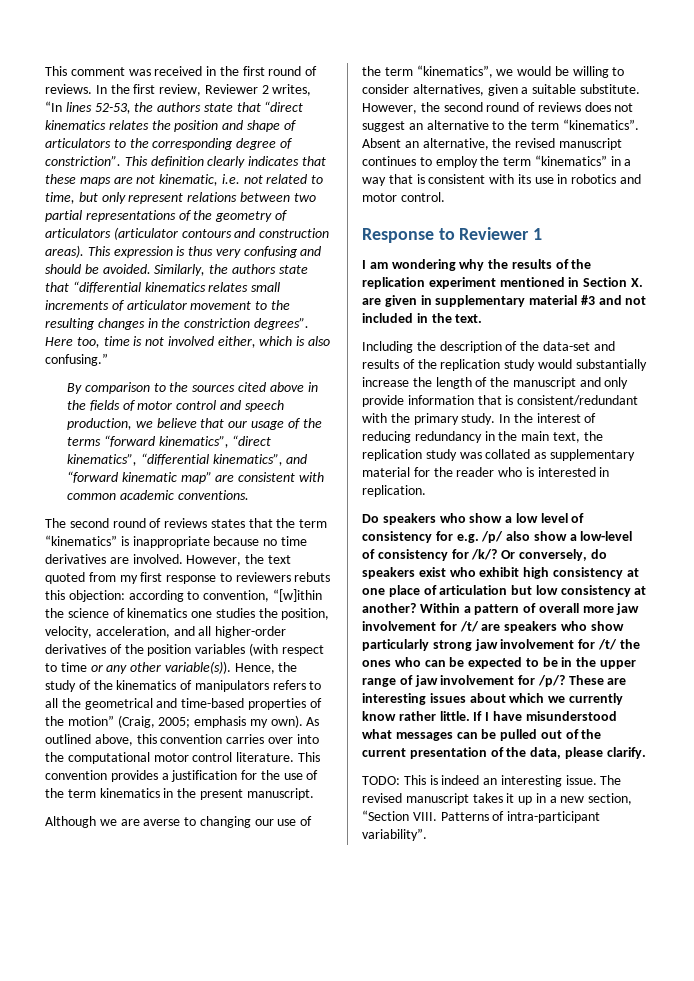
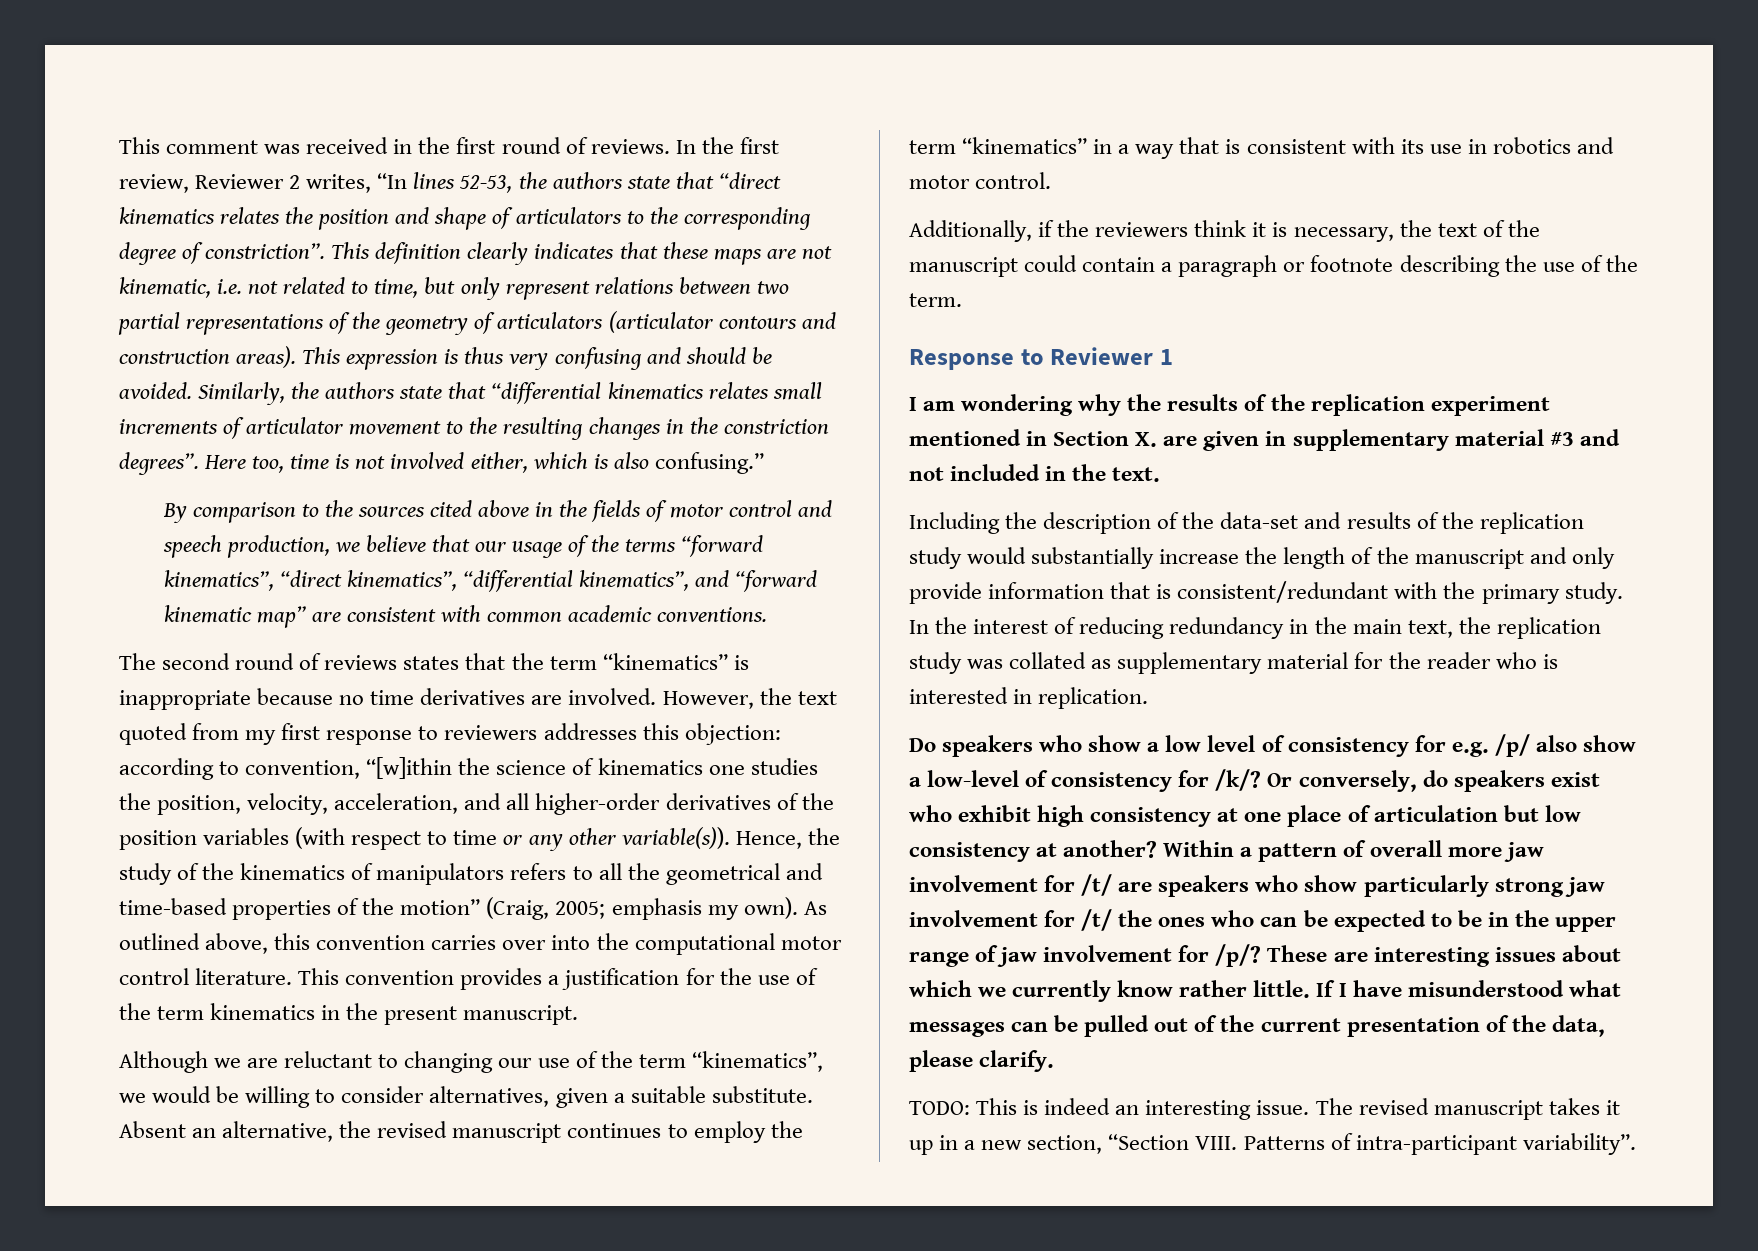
- However, the text quoted from my first response to reviewers rebuts this objection: according to convention, “[w]ithin the science of kinematics one studies the position, velocity, acceleration, and all higher-order derivatives of the position variables (with respect to time or any other variable(s)).
+ However, the text quoted from my first response to reviewers addresses this objection: according to convention, “[w]ithin the science of kinematics one studies the position, velocity, acceleration, and all higher-order derivatives of the position variables (with respect to time or any other variable(s)).
- Although we are averse to changing our use of the term “kinematics”, we would be willing to consider alternatives, given a suitable substitute.
+ Although we are reluctant to changing our use of the term “kinematics”, we would be willing to consider alternatives, given a suitable substitute.
- However, the second round of reviews does not suggest an alternative to the term “kinematics”.
+ Additionally, if the reviewers think it is necessary, the text of the manuscript could contain a paragraph or footnote describing the use of the term.

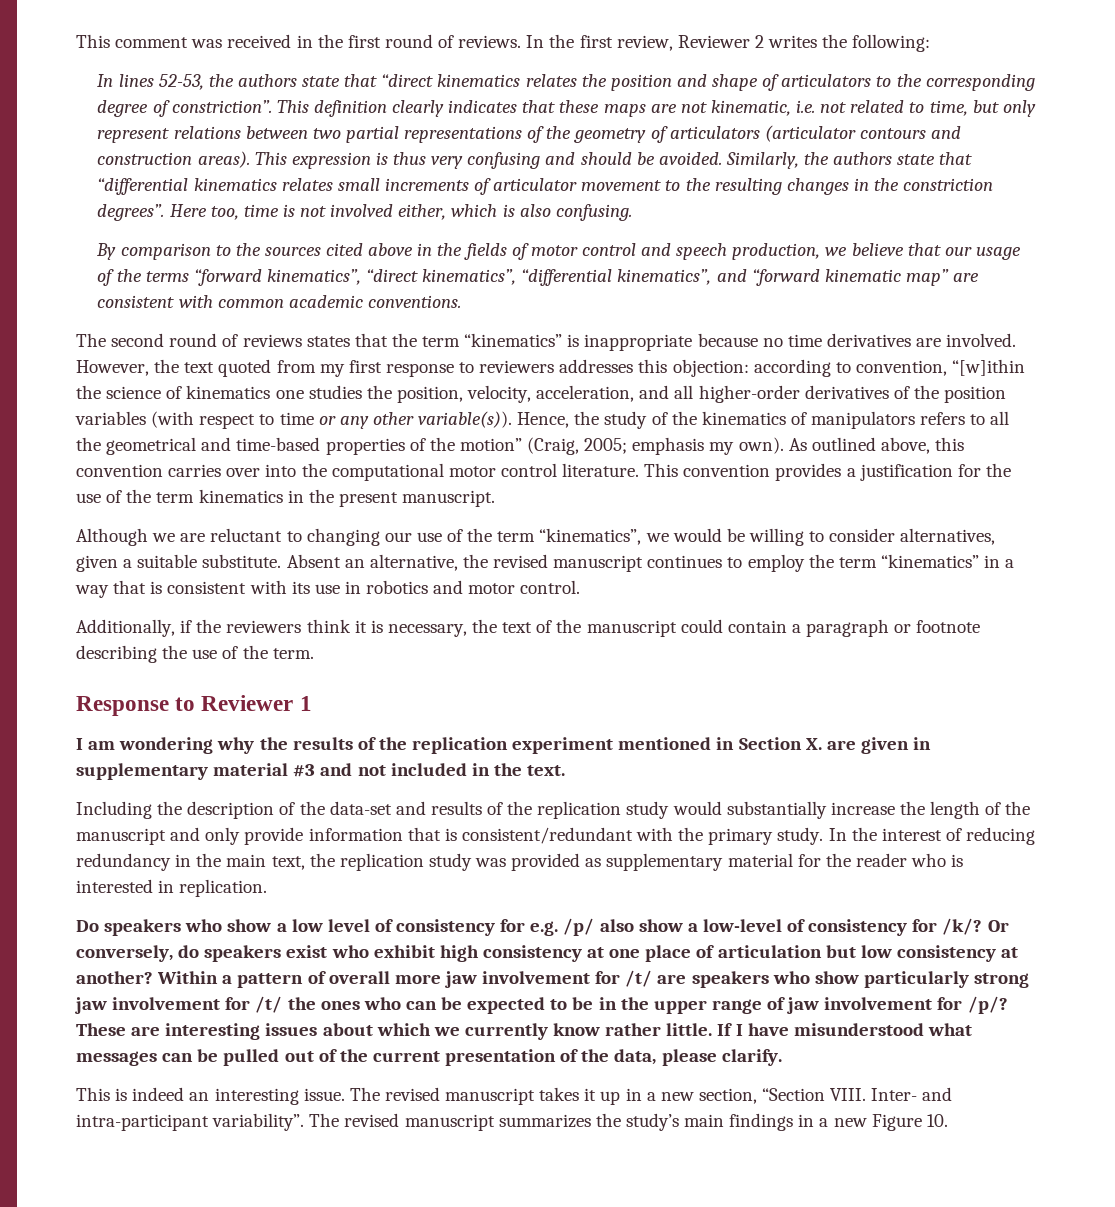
- In the first review, Reviewer 2 writes, “In lines 52-53, the authors state that “direct kinematics relates the position and shape of articulators to the corresponding degree of constriction”.
+ In the first review, Reviewer 2 writes the following:
+ In lines 52-53, the authors state that “direct kinematics relates the position and shape of articulators to the corresponding degree of constriction”.
- Here too, time is not involved either, which is also confusing.”
+ Here too, time is not involved either, which is also confusing.
- In the interest of reducing redundancy in the main text, the replication study was collated as supplementary material for the reader who is interested in replication.
+ In the interest of reducing redundancy in the main text, the replication study was provided as supplementary material for the reader who is interested in replication.
- TODO: This is indeed an interesting issue.
+ This is indeed an interesting issue.
- Patterns of intra-participant variability”.
+ Inter- and intra-participant variability”. The revised manuscript summarizes the study’s main findings in a new Figure 10.

